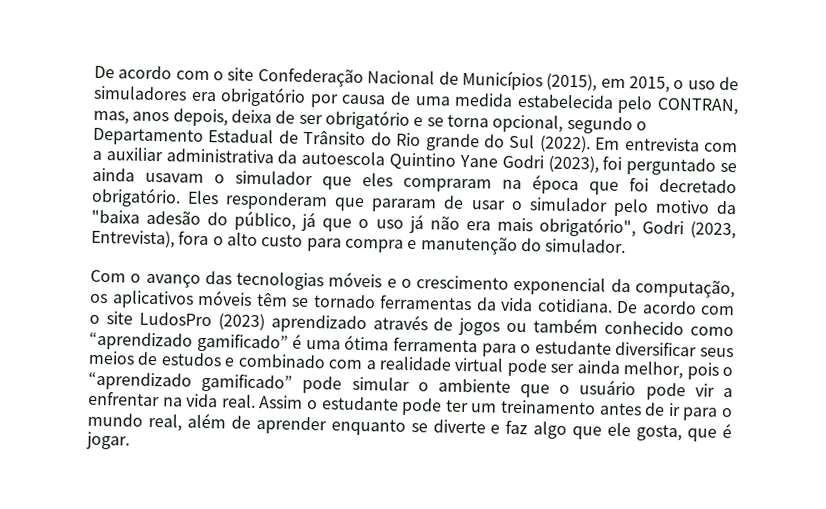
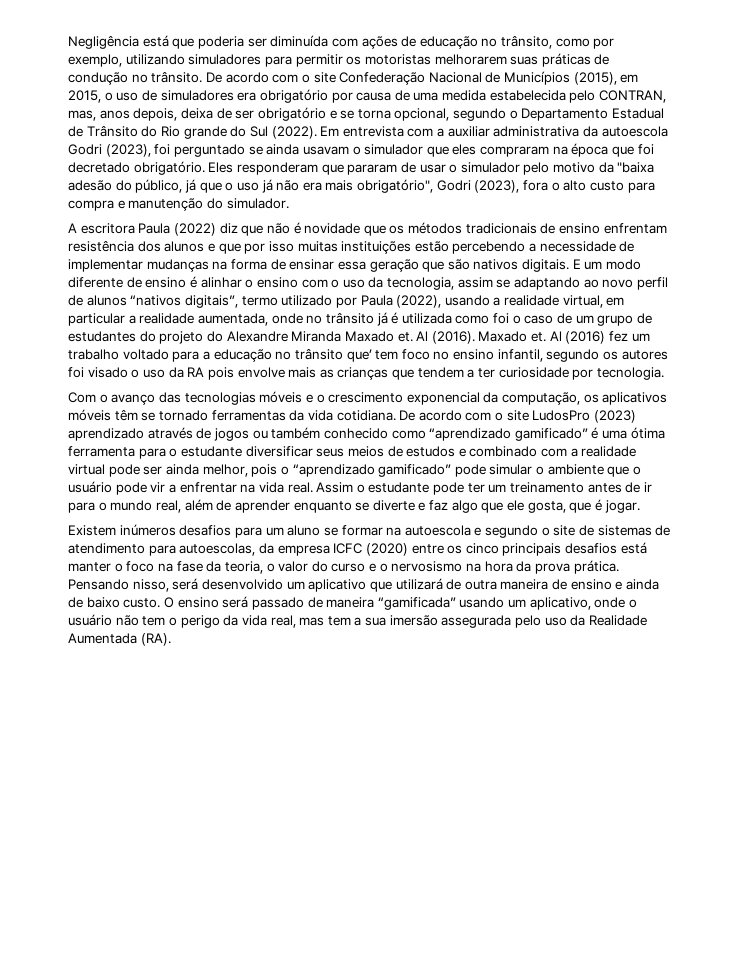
+ Negligência está que poderia ser diminuída com ações de educação no trânsito, como por exemplo, utilizando simuladores para permitir os motoristas melhorarem suas práticas de condução no trânsito.
- Em entrevista com a auxiliar administrativa da autoescola Quintino Yane Godri (2023), foi perguntado se ainda usavam o simulador que eles compraram na época que foi decretado obrigatório.
+ Em entrevista com a auxiliar administrativa da autoescola Godri (2023), foi perguntado se ainda usavam o simulador que eles compraram na época que foi decretado obrigatório.
- Eles responderam que pararam de usar o simulador pelo motivo da "baixa adesão do público, já que o uso já não era mais obrigatório", Godri (2023, Entrevista), fora o alto custo para compra e manutenção do simulador.
+ Eles responderam que pararam de usar o simulador pelo motivo da "baixa adesão do público, já que o uso já não era mais obrigatório", Godri (2023), fora o alto custo para compra e manutenção do simulador.
+ A escritora Paula (2022) diz que não é novidade que os métodos tradicionais de ensino enfrentam resistência dos alunos e que por isso muitas instituições estão percebendo a necessidade de implementar mudanças na forma de ensinar essa geração que são nativos digitais. E um modo diferente de ensino é alinhar o ensino com o uso da tecnologia, assim se adaptando ao novo perfil de alunos “nativos digitais”, termo utilizado por Paula (2022), usando a realidade virtual, em particular a realidade aumentada, onde no trânsito já é utilizada como foi o caso de um grupo de estudantes do projeto do Alexandre Miranda Maxado et. Al (2016). Maxado et. Al (2016) fez um trabalho voltado para a educação no trânsito que’ tem foco no ensino infantil, segundo os autores foi visado o uso da RA pois envolve mais as crianças que tendem a ter curiosidade por tecnologia.
+ Existem inúmeros desafios para um aluno se formar na autoescola e segundo o site de sistemas de atendimento para autoescolas, da empresa ICFC (2020) entre os cinco principais desafios está manter o foco na fase da teoria, o valor do curso e o nervosismo na hora da prova prática. Pensando nisso, será desenvolvido um aplicativo que utilizará de outra maneira de ensino e ainda de baixo custo. O ensino será passado de maneira “gamificada” usando um aplicativo, onde o usuário não tem o perigo da vida real, mas tem a sua imersão assegurada pelo uso da Realidade Aumentada (RA).

